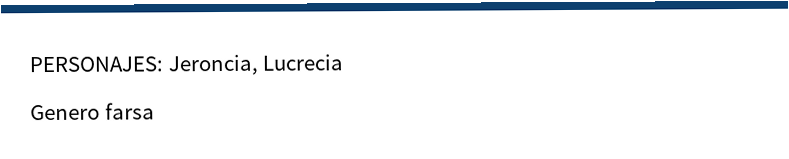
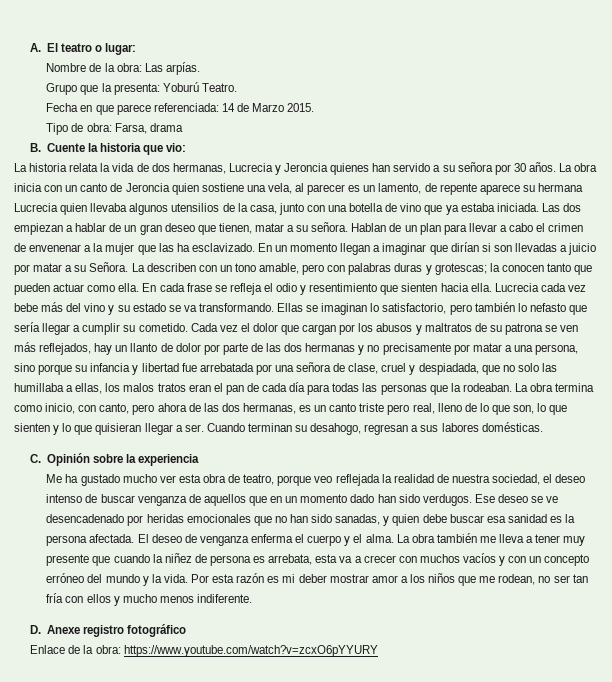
- PERSONAJES: Jeroncia, Lucrecia
- Genero farsa
+ A. El teatro o lugar:
+ Nombre de la obra: Las arpías.
+ Grupo que la presenta: Yoburú Teatro.
+ Fecha en que parece referenciada: 14 de Marzo 2015.
+ Tipo de obra: Farsa, drama
+ B. Cuente la historia que vio:
+ La historia relata la vida de dos hermanas, Lucrecia y Jeroncia quienes han servido a su señora por 30 años. La obra inicia con un canto de Jeroncia quien sostiene una vela, al parecer es un lamento, de repente aparece su hermana Lucrecia quien llevaba algunos utensilios de la casa, junto con una botella de vino que ya estaba iniciada. Las dos empiezan a hablar de un gran deseo que tienen, matar a su señora. Hablan de un plan para llevar a cabo el crimen de envenenar a la mujer que las ha esclavizado. En un momento llegan a imaginar que dirían si son llevadas a juicio por matar a su Señora. La describen con un tono amable, pero con palabras duras y grotescas; la conocen tanto que pueden actuar como ella. En cada frase se refleja el odio y resentimiento que sienten hacia ella. Lucrecia cada vez bebe más del vino y su estado se va transformando. Ellas se imaginan lo satisfactorio, pero también lo nefasto que sería llegar a cumplir su cometido. Cada vez el dolor que cargan por los abusos y maltratos de su patrona se ven más reflejados, hay un llanto de dolor por parte de las dos hermanas y no precisamente por matar a una persona, sino porque su infancia y libertad fue arrebatada por una señora de clase, cruel y despiadada, que no solo las humillaba a ellas, los malos tratos eran el pan de cada día para todas las personas que la rodeaban. La obra termina como inicio, con canto, pero ahora de las dos hermanas, es un canto triste pero real, lleno de lo que son, lo que sienten y lo que quisieran llegar a ser. Cuando terminan su desahogo, regresan a sus labores domésticas.
+ C. Opinión sobre la experiencia
+ Me ha gustado mucho ver esta obra de teatro, porque veo reflejada la realidad de nuestra sociedad, el deseo intenso de buscar venganza de aquellos que en un momento dado han sido verdugos. Ese deseo se ve desencadenado por heridas emocionales que no han sido sanadas, y quien debe buscar esa sanidad es la persona afectada. El deseo de venganza enferma el cuerpo y el alma. La obra también me lleva a tener muy presente que cuando la niñez de persona es arrebata, esta va a crecer con muchos vacíos y con un concepto erróneo del mundo y la vida. Por esta razón es mi deber mostrar amor a los niños que me rodean, no ser tan fría con ellos y mucho menos indiferente.
+ D. Anexe registro fotográfico
+ Enlace de la obra: https://www.youtube.com/watch?v=zcxO6pYYURY

